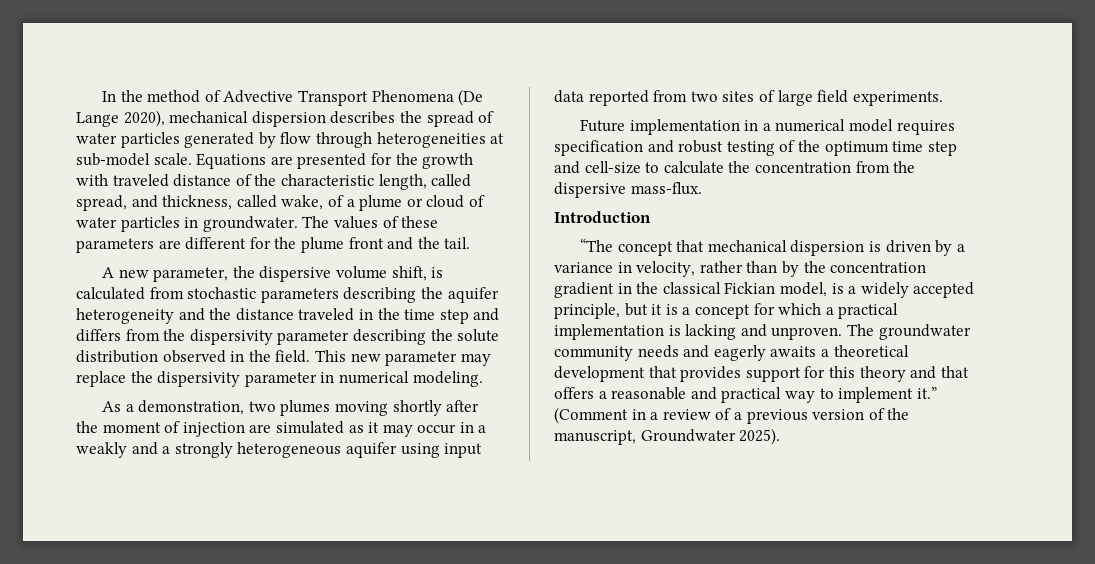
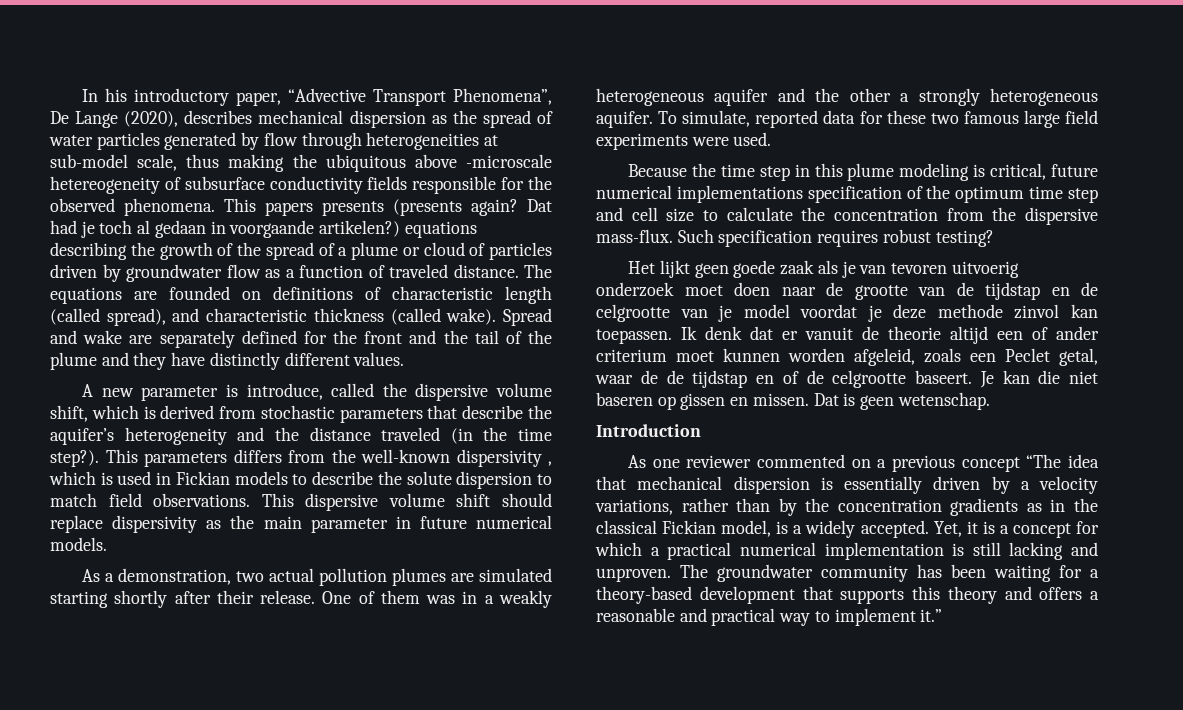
- In the method of Advective Transport Phenomena (De Lange 2020), mechanical dispersion describes the spread of water particles generated by flow through heterogeneities at sub-model scale. Equations are presented for the growth with traveled distance of the characteristic length, called spread, and thickness, called wake, of a plume or cloud of water particles in groundwater. The values of these parameters are different for the plume front and the tail.
- A new parameter, the dispersive volume shift, is calculated from stochastic parameters describing the aquifer heterogeneity and the distance traveled in the time step and differs from the dispersivity parameter describing the solute distribution observed in the field. This new parameter may replace the dispersivity parameter in numerical modeling.
- As a demonstration, two plumes moving shortly after the moment of injection are simulated as it may occur in a weakly and a strongly heterogeneous aquifer using input data reported from two sites of large field experiments.
- Future implementation in a numerical model requires specification and robust testing of the optimum time step and cell-size to calculate the concentration from the dispersive mass-flux.
+ In his introductory paper, “Advective Transport Phenomena”, De Lange (2020), describes mechanical dispersion as the spread of water particles generated by flow through heterogeneities at sub-model scale, thus making the ubiquitous above -microscale hetereogeneity of subsurface conductivity fields responsible for the observed phenomena. This papers presents (presents again? Dat had je toch al gedaan in voorgaande artikelen?) equations describing the growth of the spread of a plume or cloud of particles driven by groundwater flow as a function of traveled distance. The equations are founded on definitions of characteristic length (called spread), and characteristic thickness (called wake). Spread and wake are separately defined for the front and the tail of the plume and they have distinctly different values.
+ A new parameter is introduce, called the dispersive volume shift, which is derived from stochastic parameters that describe the aquifer’s heterogeneity and the distance traveled (in the time step?). This parameters differs from the well-known dispersivity , which is used in Fickian models to describe the solute dispersion to match field observations. This dispersive volume shift should replace dispersivity as the main parameter in future numerical models.
+ As a demonstration, two actual pollution plumes are simulated starting shortly after their release. One of them was in a weakly heterogeneous aquifer and the other a strongly heterogeneous aquifer. To simulate, reported data for these two famous large field experiments were used.
+ Because the time step in this plume modeling is critical, future numerical implementations specification of the optimum time step and cell size to calculate the concentration from the dispersive mass-flux. Such specification requires robust testing?
+ Het lijkt geen goede zaak als je van tevoren uitvoerig onderzoek moet doen naar de grootte van de tijdstap en de celgrootte van je model voordat je deze methode zinvol kan toepassen. Ik denk dat er vanuit de theorie altijd een of ander criterium moet kunnen worden afgeleid, zoals een Peclet getal, waar de de tijdstap en of de celgrootte baseert. Je kan die niet baseren op gissen en missen. Dat is geen wetenschap.
  Introduction
- “The concept that mechanical dispersion is driven by a variance in velocity, rather than by the concentration gradient in the classical Fickian model, is a widely accepted principle, but it is a concept for which a practical implementation is lacking and unproven.
+ As one reviewer commented on a previous concept “The idea that mechanical dispersion is essentially driven by a velocity variations, rather than by the concentration gradients as in the classical Fickian model, is a widely accepted. Yet, it is a concept for which a practical numerical implementation is still lacking and unproven.
- The groundwater community needs and eagerly awaits a theoretical development that provides support for this theory and that offers a reasonable and practical way to implement it.” (Comment in a review of a previous version of the manuscript, Groundwater 2025).
+ The groundwater community has been waiting for a theory-based development that supports this theory and offers a reasonable and practical way to implement it.”

